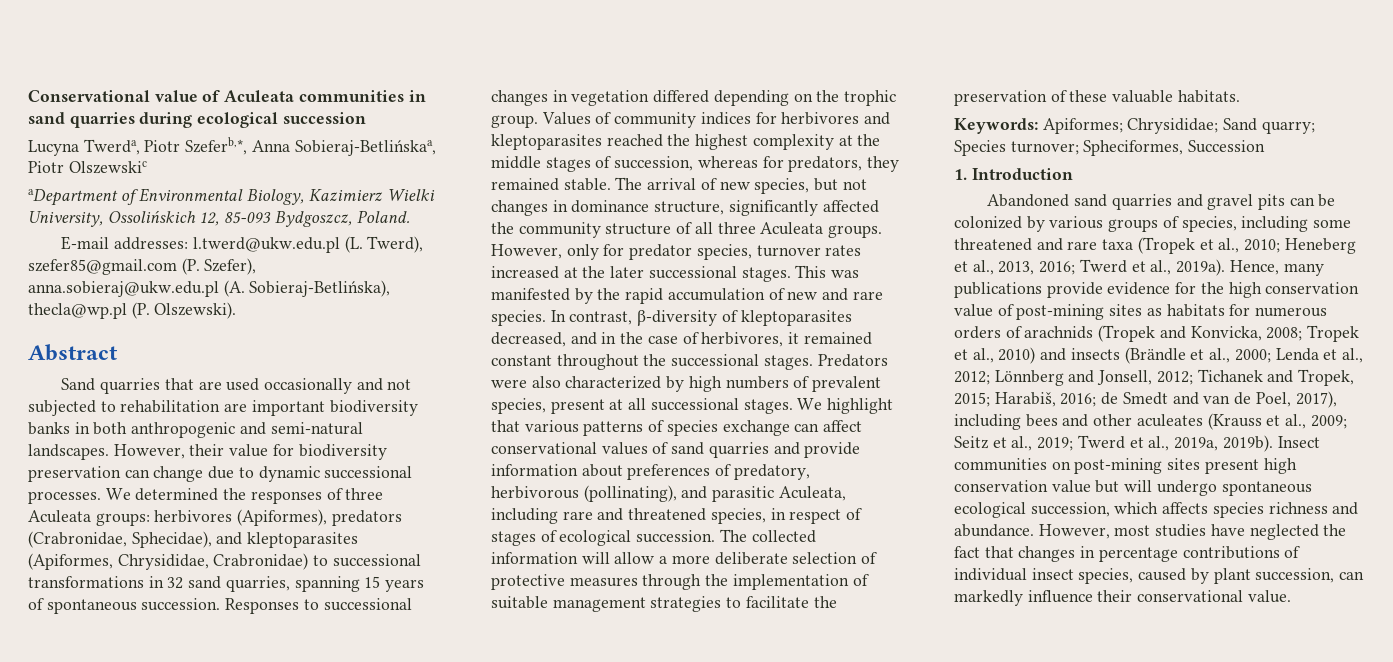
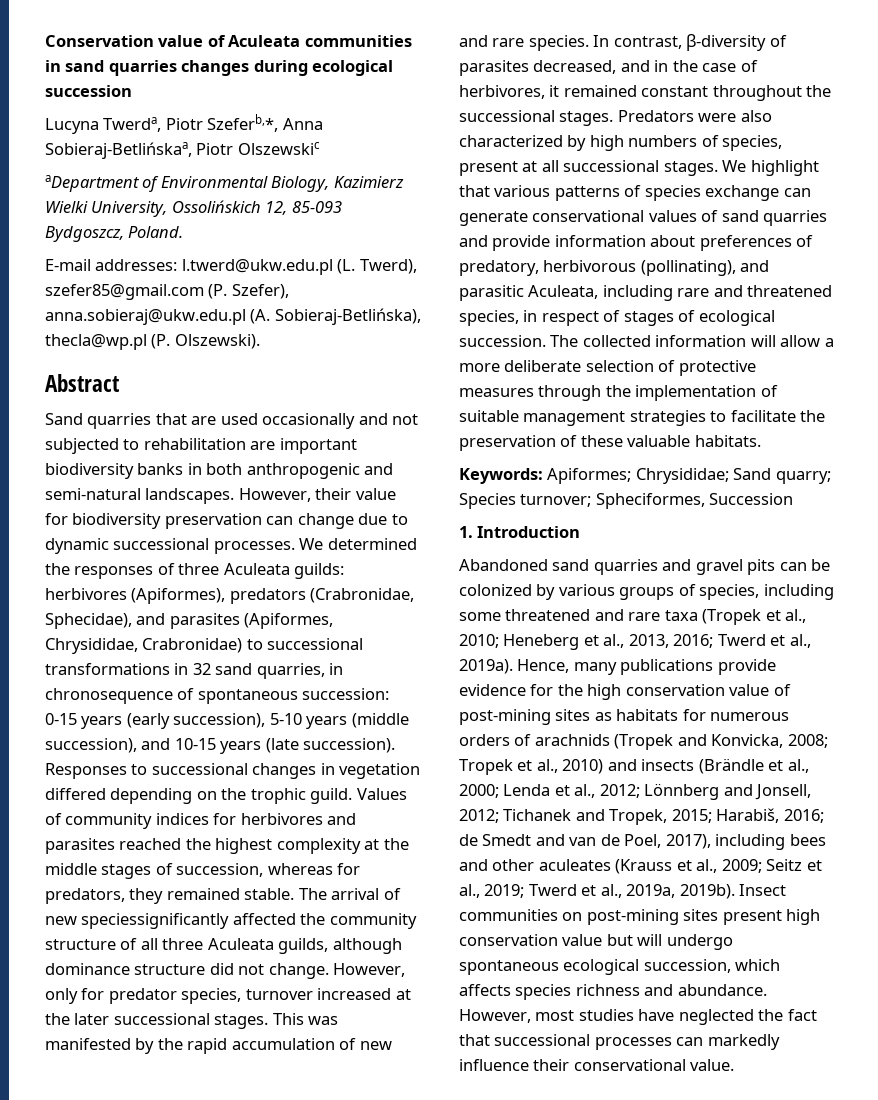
- Conservational value of Aculeata communities in sand quarries during ecological succession
+ Conservation value of Aculeata communities in sand quarries changes during ecological succession
- We determined the responses of three Aculeata groups: herbivores (Apiformes), predators (Crabronidae, Sphecidae), and kleptoparasites (Apiformes, Chrysididae, Crabronidae) to successional transformations in 32 sand quarries, spanning 15 years of spontaneous succession.
+ We determined the responses of three Aculeata guilds: herbivores (Apiformes), predators (Crabronidae, Sphecidae), and parasites (Apiformes, Chrysididae, Crabronidae) to successional transformations in 32 sand quarries, in chronosequence of spontaneous succession: 0-15 years (early succession), 5-10 years (middle succession), and 10-15 years (late succession).
- Responses to successional changes in vegetation differed depending on the trophic group.
+ Responses to successional changes in vegetation differed depending on the trophic guild.
- Values of community indices for herbivores and kleptoparasites reached the highest complexity at the middle stages of succession, whereas for predators, they remained stable.
+ Values of community indices for herbivores and parasites reached the highest complexity at the middle stages of succession, whereas for predators, they remained stable.
- The arrival of new species, but not changes in dominance structure, significantly affected the community structure of all three Aculeata groups.
+ The arrival of new speciessignificantly affected the community structure of all three Aculeata guilds, although dominance structure did not change.
- However, only for predator species, turnover rates increased at the later successional stages.
+ However, only for predator species, turnover increased at the later successional stages.
- In contrast, β-diversity of kleptoparasites decreased, and in the case of herbivores, it remained constant throughout the successional stages.
+ In contrast, β-diversity of parasites decreased, and in the case of herbivores, it remained constant throughout the successional stages.
- Predators were also characterized by high numbers of prevalent species, present at all successional stages.
+ Predators were also characterized by high numbers of species, present at all successional stages.
- We highlight that various patterns of species exchange can affect conservational values of sand quarries and provide information about preferences of predatory, herbivorous (pollinating), and parasitic Aculeata, including rare and threatened species, in respect of stages of ecological succession.
+ We highlight that various patterns of species exchange can generate conservational values of sand quarries and provide information about preferences of predatory, herbivorous (pollinating), and parasitic Aculeata, including rare and threatened species, in respect of stages of ecological succession.
- However, most studies have neglected the fact that changes in percentage contributions of individual insect species, caused by plant succession, can markedly influence their conservational value.
+ However, most studies have neglected the fact that successional processes can markedly influence their conservational value.

